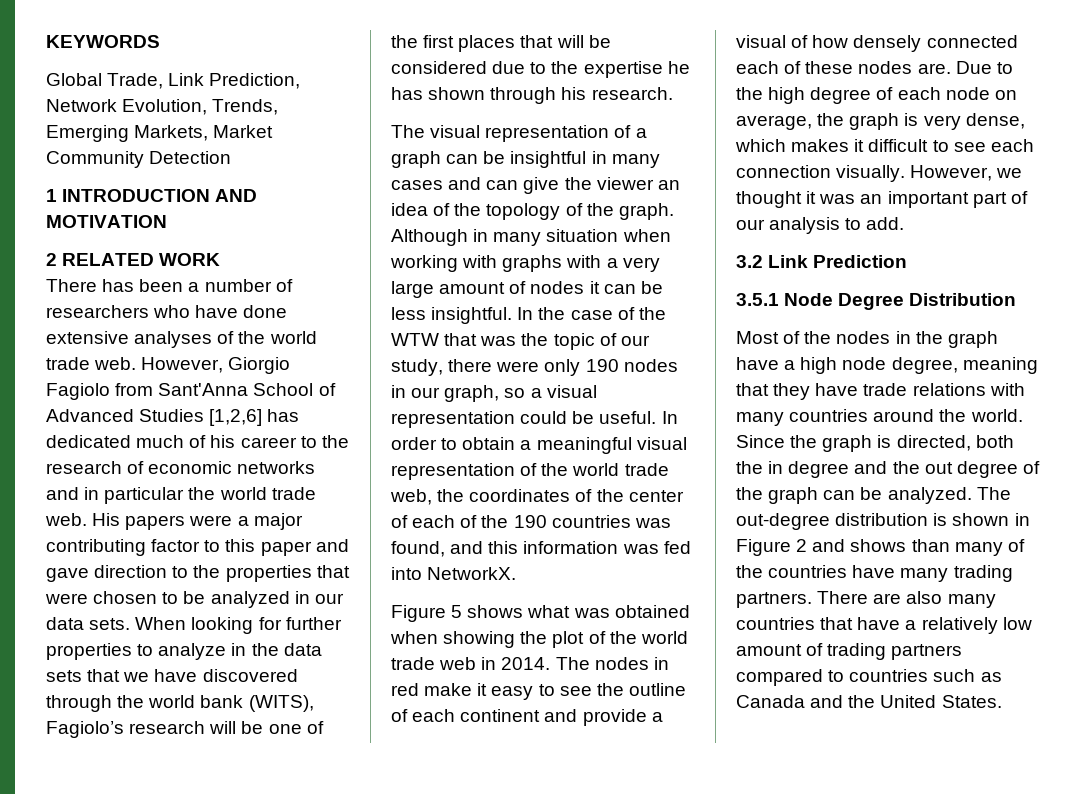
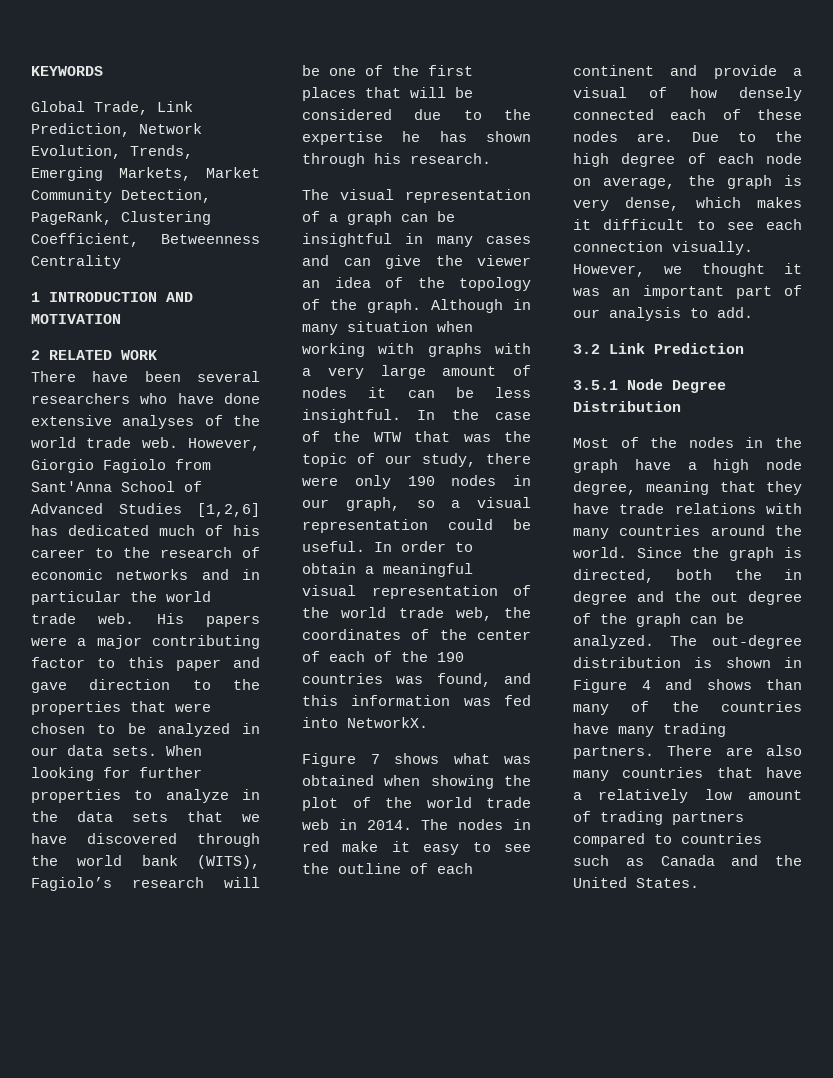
- Global Trade, Link Prediction, Network Evolution, Trends, Emerging Markets, Market Community Detection
+ Global Trade, Link Prediction, Network Evolution, Trends, Emerging Markets, Market Community Detection, PageRank, Clustering Coefficient, Betweenness Centrality
- There has been a number of researchers who have done extensive analyses of the world trade web.
+ There have been several researchers who have done extensive analyses of the world trade web.
- Figure 5 shows what was obtained when showing the plot of the world trade web in 2014.
+ Figure 7 shows what was obtained when showing the plot of the world trade web in 2014.
- The out-degree distribution is shown in Figure 2 and shows than many of the countries have many trading partners.
+ The out-degree distribution is shown in Figure 4 and shows than many of the countries have many trading partners.

